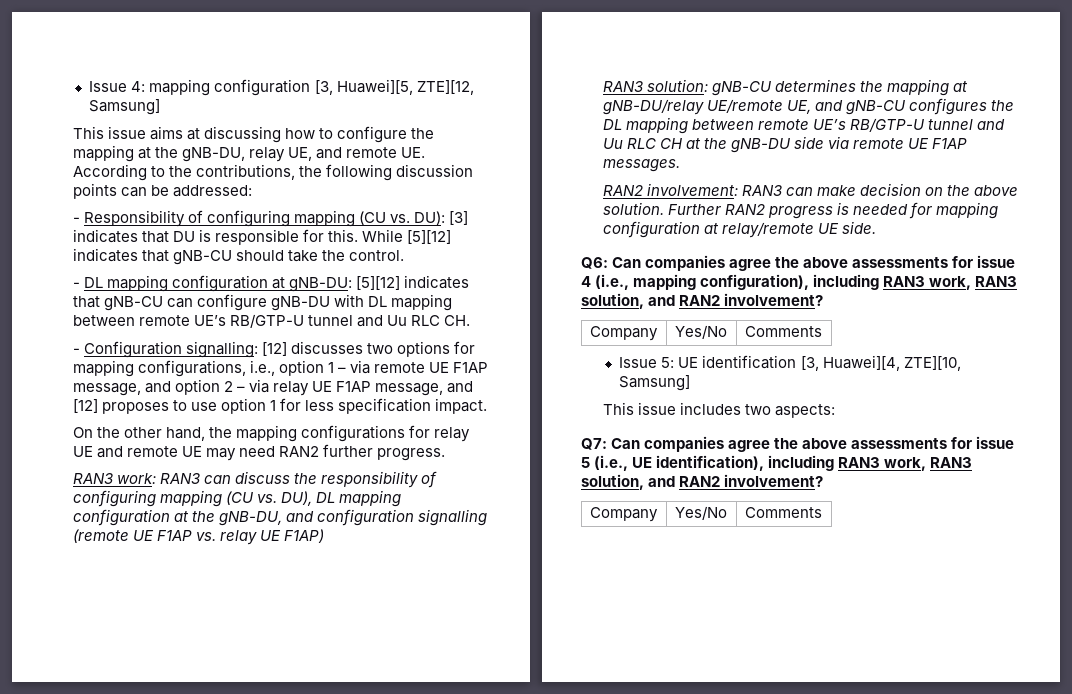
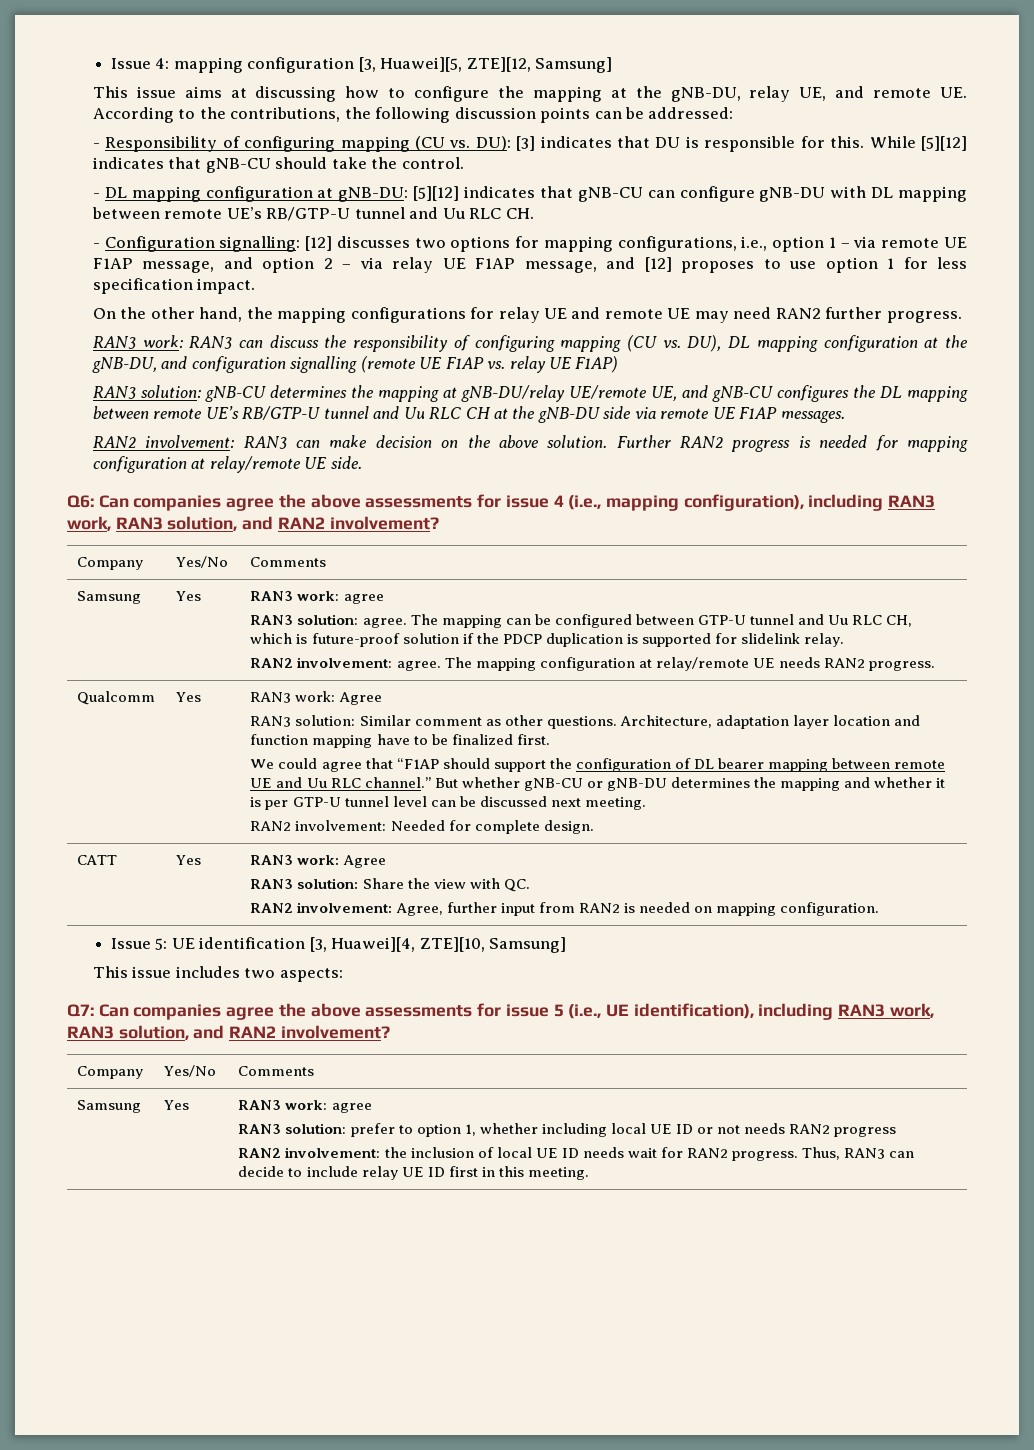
  Q6: Can companies agree the above assessments for issue 4 (i.e., mapping configuration), including RAN3 work, RAN3 solution, and RAN2 involvement?
  Company | Yes/No | Comments
+ Samsung | Yes | RAN3 work: agree
+ RAN3 solution: agree. The mapping can be configured between GTP-U tunnel and Uu RLC CH, which is future-proof solution if the PDCP duplication is supported for slidelink relay.
+ RAN2 involvement: agree. The mapping configuration at relay/remote UE needs RAN2 progress.
+ Qualcomm | Yes | RAN3 work: Agree
+ RAN3 solution: Similar comment as other questions. Architecture, adaptation layer location and function mapping have to be finalized first.
+ We could agree that “F1AP should support the configuration of DL bearer mapping between remote UE and Uu RLC channel.” But whether gNB-CU or gNB-DU determines the mapping and whether it is per GTP-U tunnel level can be discussed next meeting.
+ RAN2 involvement: Needed for complete design.
+ CATT | Yes | RAN3 work: Agree
+ RAN3 solution: Share the view with QC.
+ RAN2 involvement: Agree, further input from RAN2 is needed on mapping configuration.
  Q7: Can companies agree the above assessments for issue 5 (i.e., UE identification), including RAN3 work, RAN3 solution, and RAN2 involvement?
  Company | Yes/No | Comments
+ Samsung | Yes | RAN3 work: agree
+ RAN3 solution: prefer to option 1, whether including local UE ID or not needs RAN2 progress
+ RAN2 involvement: the inclusion of local UE ID needs wait for RAN2 progress. Thus, RAN3 can decide to include relay UE ID first in this meeting.

